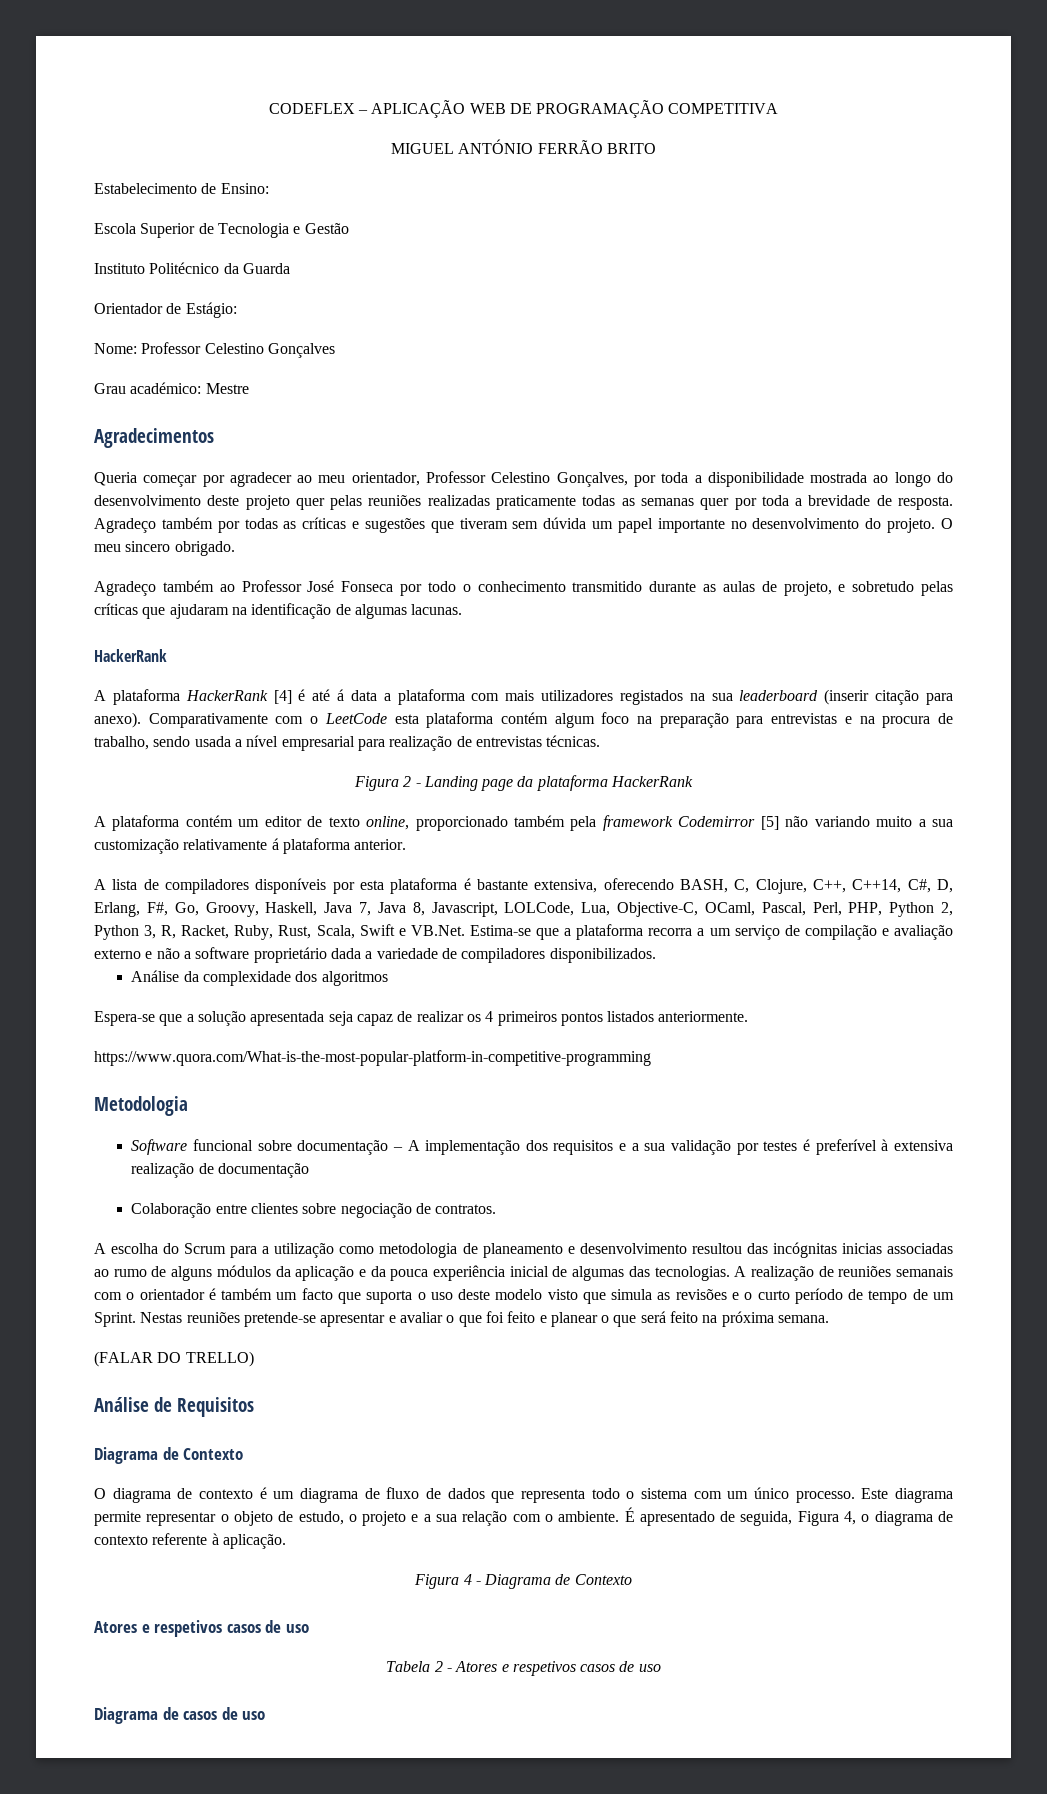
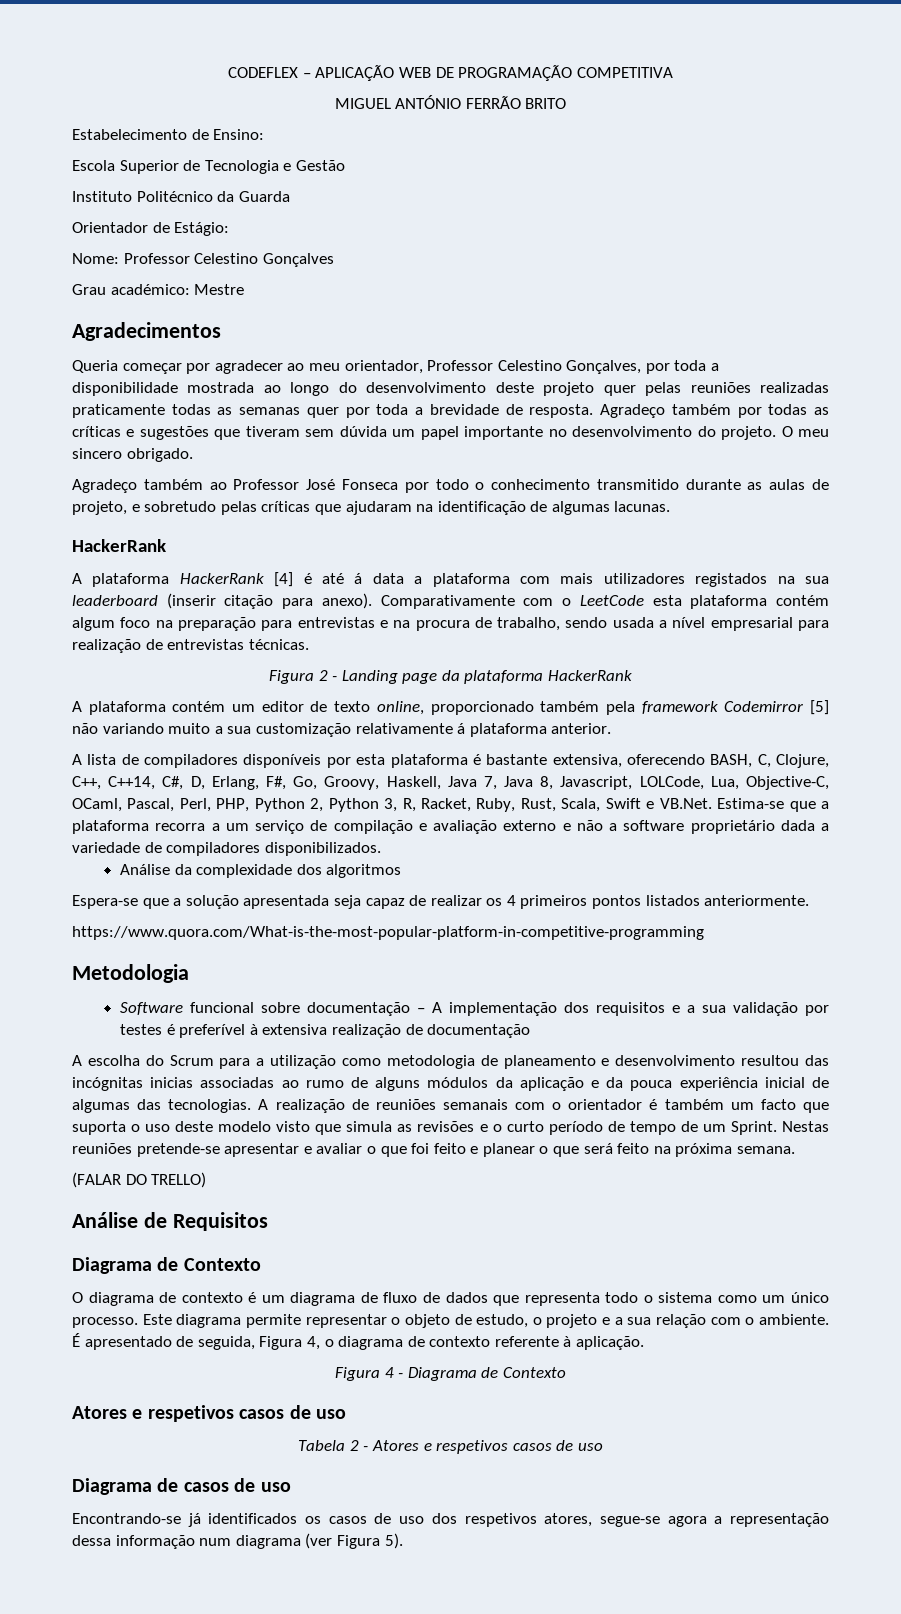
- Colaboração entre clientes sobre negociação de contratos.
- O diagrama de contexto é um diagrama de fluxo de dados que representa todo o sistema com um único processo.
+ O diagrama de contexto é um diagrama de fluxo de dados que representa todo o sistema como um único processo.
+ Encontrando-se já identificados os casos de uso dos respetivos atores, segue-se agora a representação dessa informação num diagrama (ver Figura 5).

